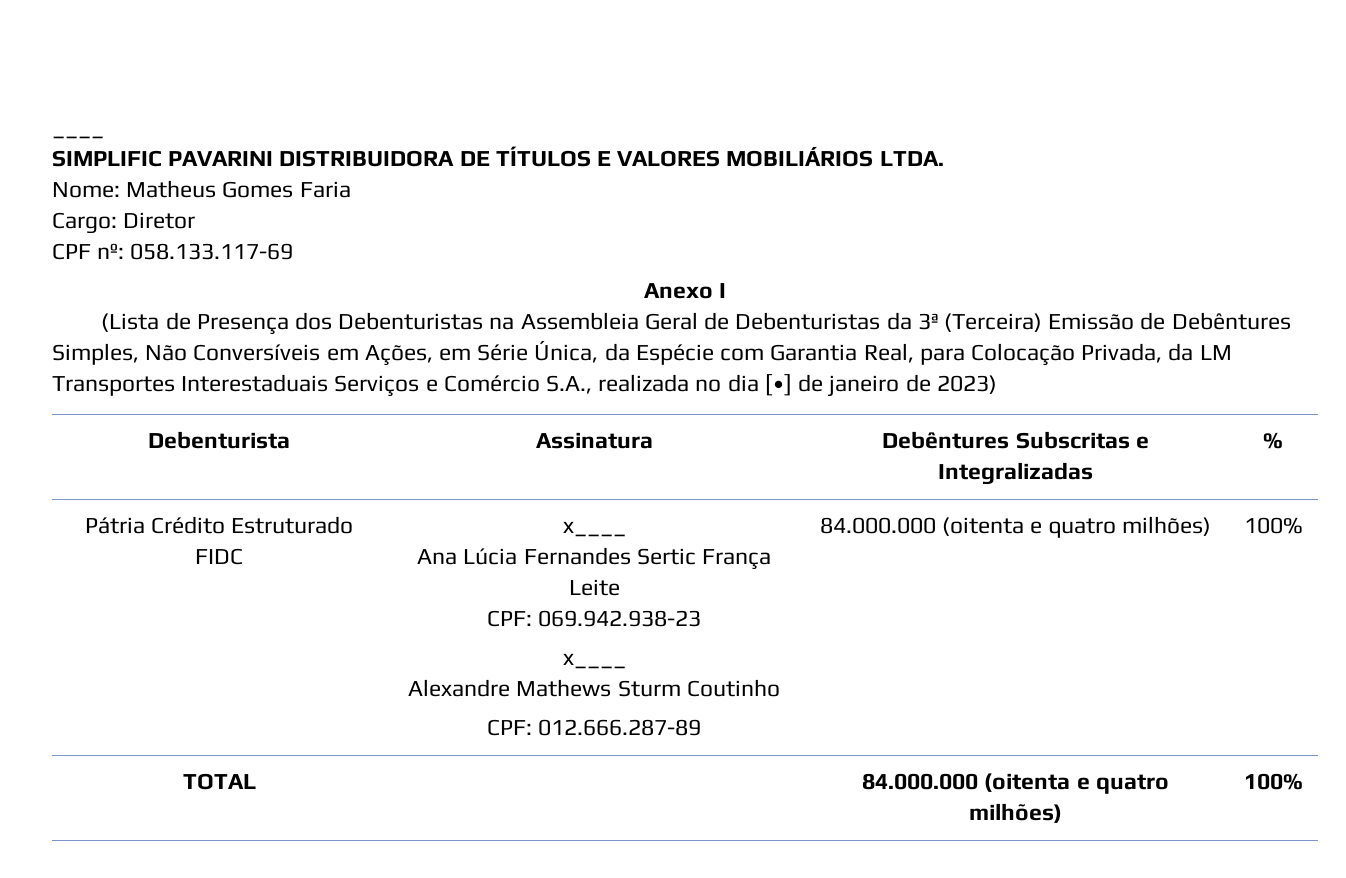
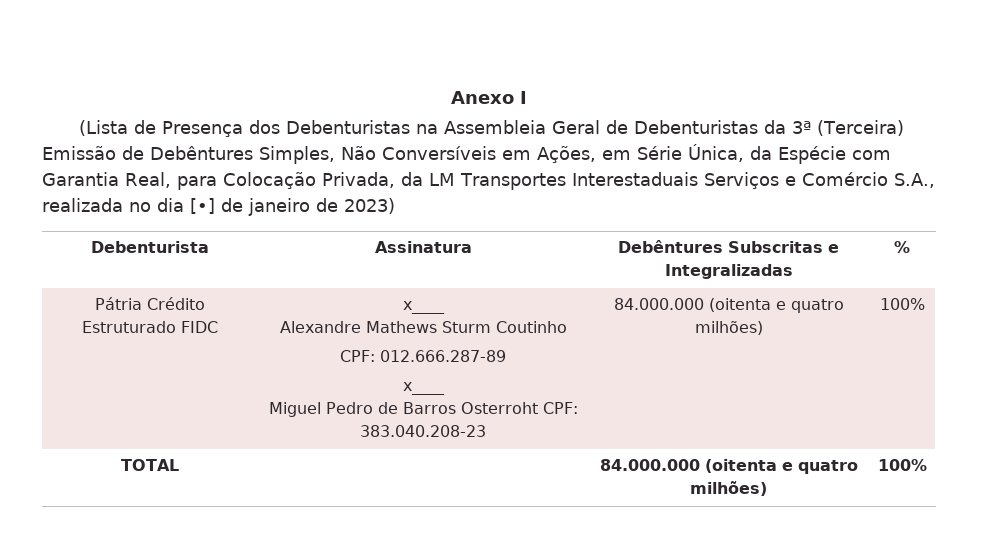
- ____
- SIMPLIFIC PAVARINI DISTRIBUIDORA DE TÍTULOS E VALORES MOBILIÁRIOS LTDA.
- Nome: Matheus Gomes Faria
- Cargo: Diretor
- CPF nº: 058.133.117-69
  Pátria Crédito Estruturado FIDC | x____
- Ana Lúcia Fernandes Sertic França Leite
- CPF: 069.942.938-23
+ Alexandre Mathews Sturm Coutinho
+ CPF: 012.666.287-89
  x____
- Alexandre Mathews Sturm Coutinho
- CPF: 012.666.287-89 | 84.000.000 (oitenta e quatro milhões) | 100%
+ Miguel Pedro de Barros Osterroht CPF: 383.040.208-23 | 84.000.000 (oitenta e quatro milhões) | 100%

